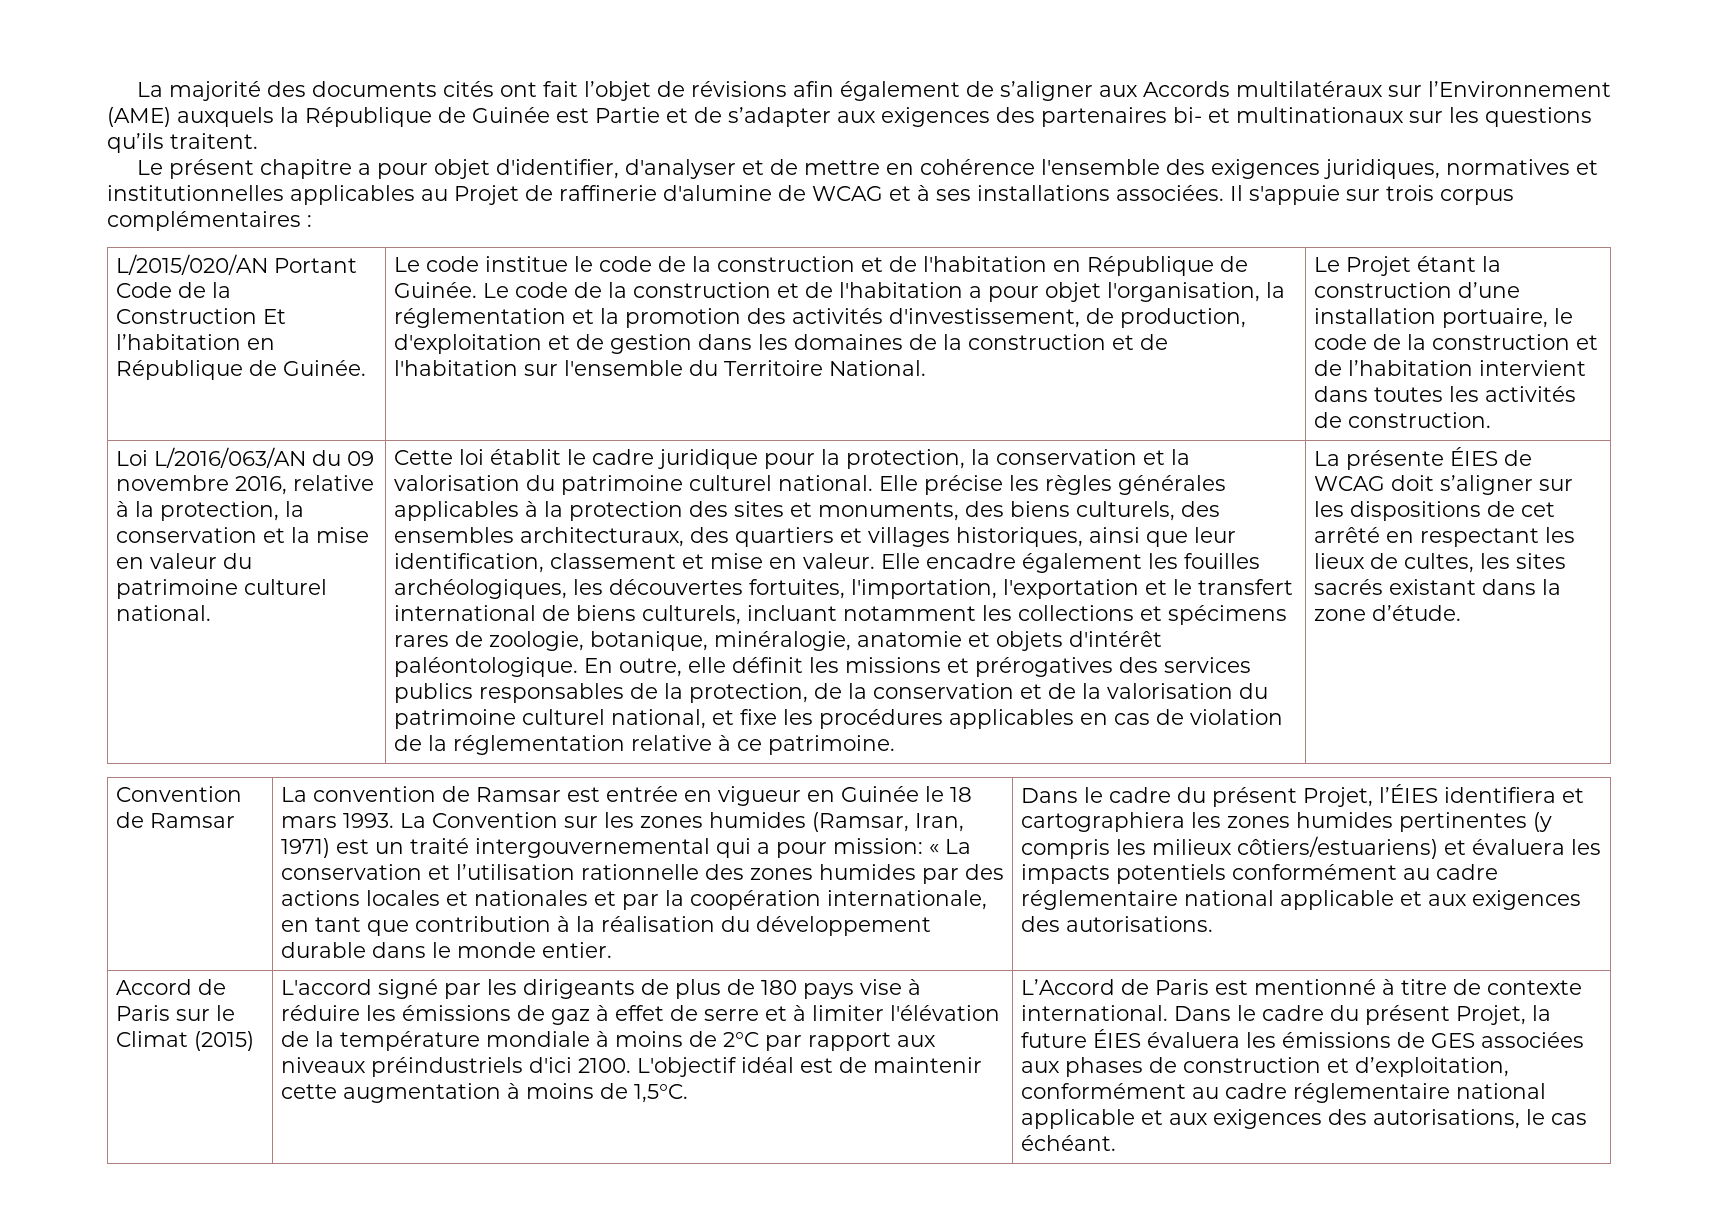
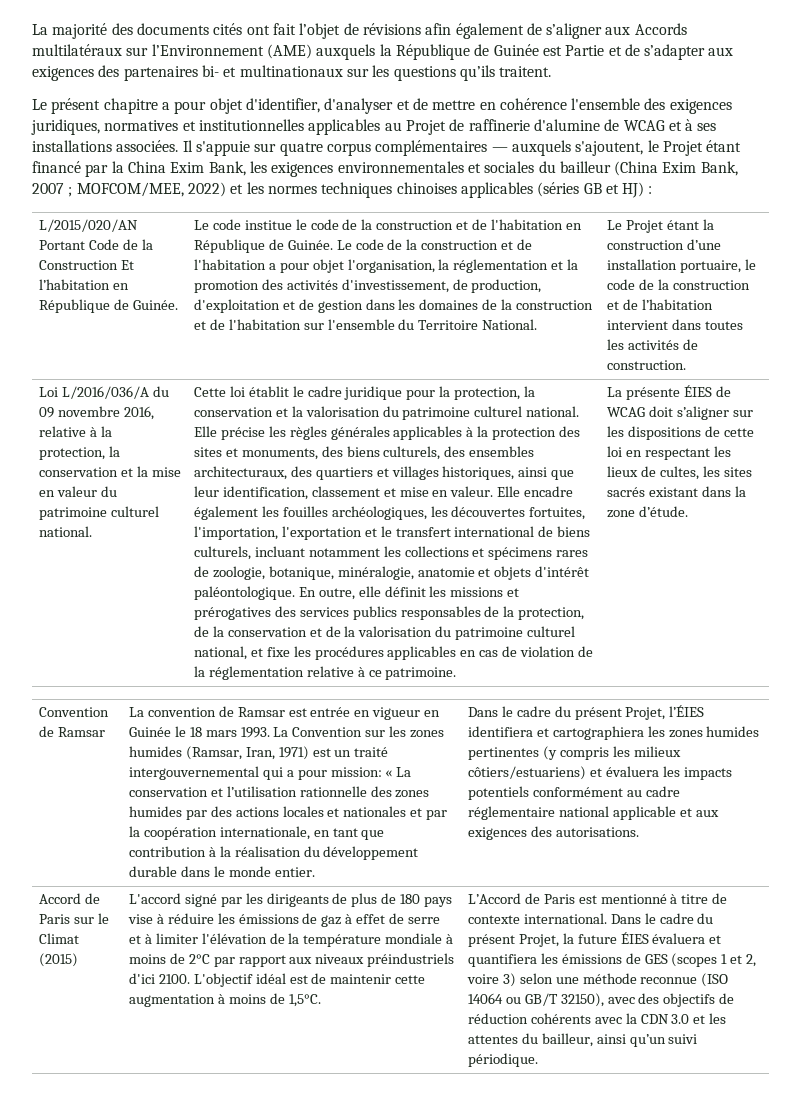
- Il s'appuie sur trois corpus complémentaires :
+ Il s'appuie sur quatre corpus complémentaires — auxquels s'ajoutent, le Projet étant financé par la China Exim Bank, les exigences environnementales et sociales du bailleur (China Exim Bank, 2007 ; MOFCOM/MEE, 2022) et les normes techniques chinoises applicables (séries GB et HJ) :
- Loi L/2016/063/AN du 09 novembre 2016, relative à la protection, la conservation et la mise en valeur du patrimoine culturel national.
+ Loi L/2016/036/A du 09 novembre 2016, relative à la protection, la conservation et la mise en valeur du patrimoine culturel national.
- La présente ÉIES de WCAG doit s’aligner sur les dispositions de cet arrêté en respectant les lieux de cultes, les sites sacrés existant dans la zone d’étude.
+ La présente ÉIES de WCAG doit s’aligner sur les dispositions de cette loi en respectant les lieux de cultes, les sites sacrés existant dans la zone d’étude.
- Dans le cadre du présent Projet, la future ÉIES évaluera les émissions de GES associées aux phases de construction et d’exploitation, conformément au cadre réglementaire national applicable et aux exigences des autorisations, le cas échéant.
+ Dans le cadre du présent Projet, la future ÉIES évaluera et quantifiera les émissions de GES (scopes 1 et 2, voire 3) selon une méthode reconnue (ISO 14064 ou GB/T 32150), avec des objectifs de réduction cohérents avec la CDN 3.0 et les attentes du bailleur, ainsi qu’un suivi périodique.

